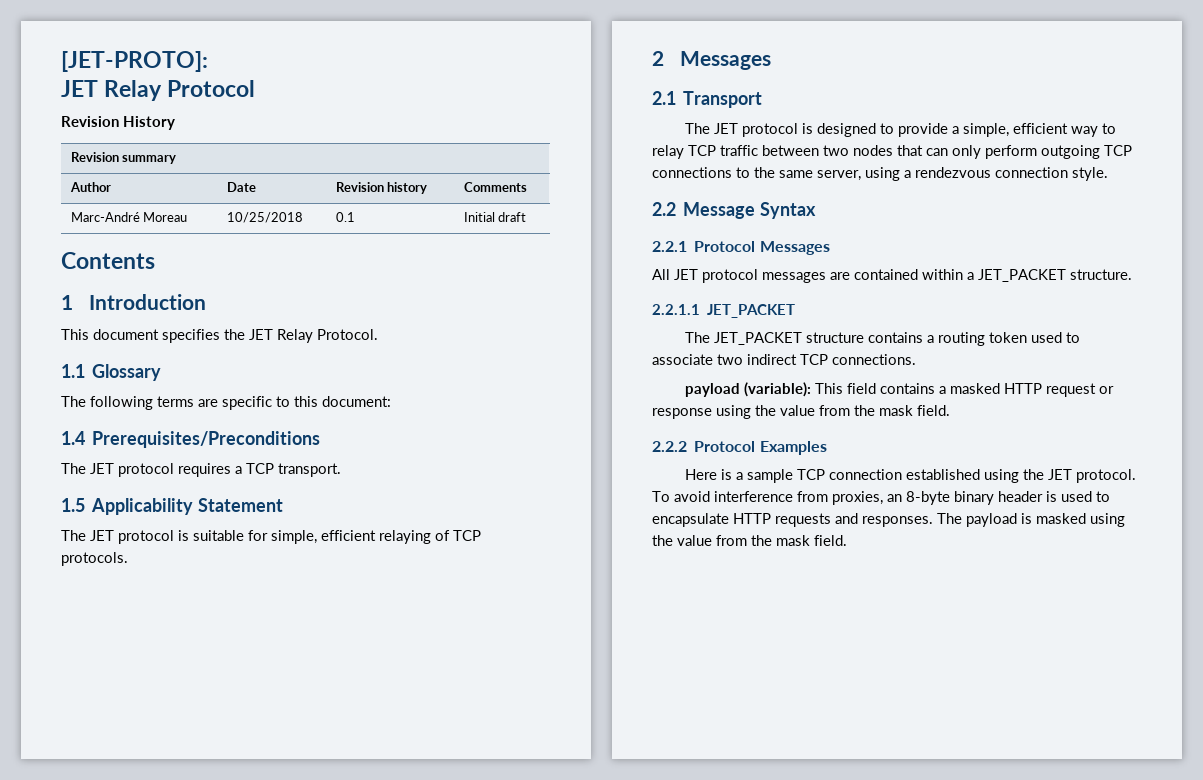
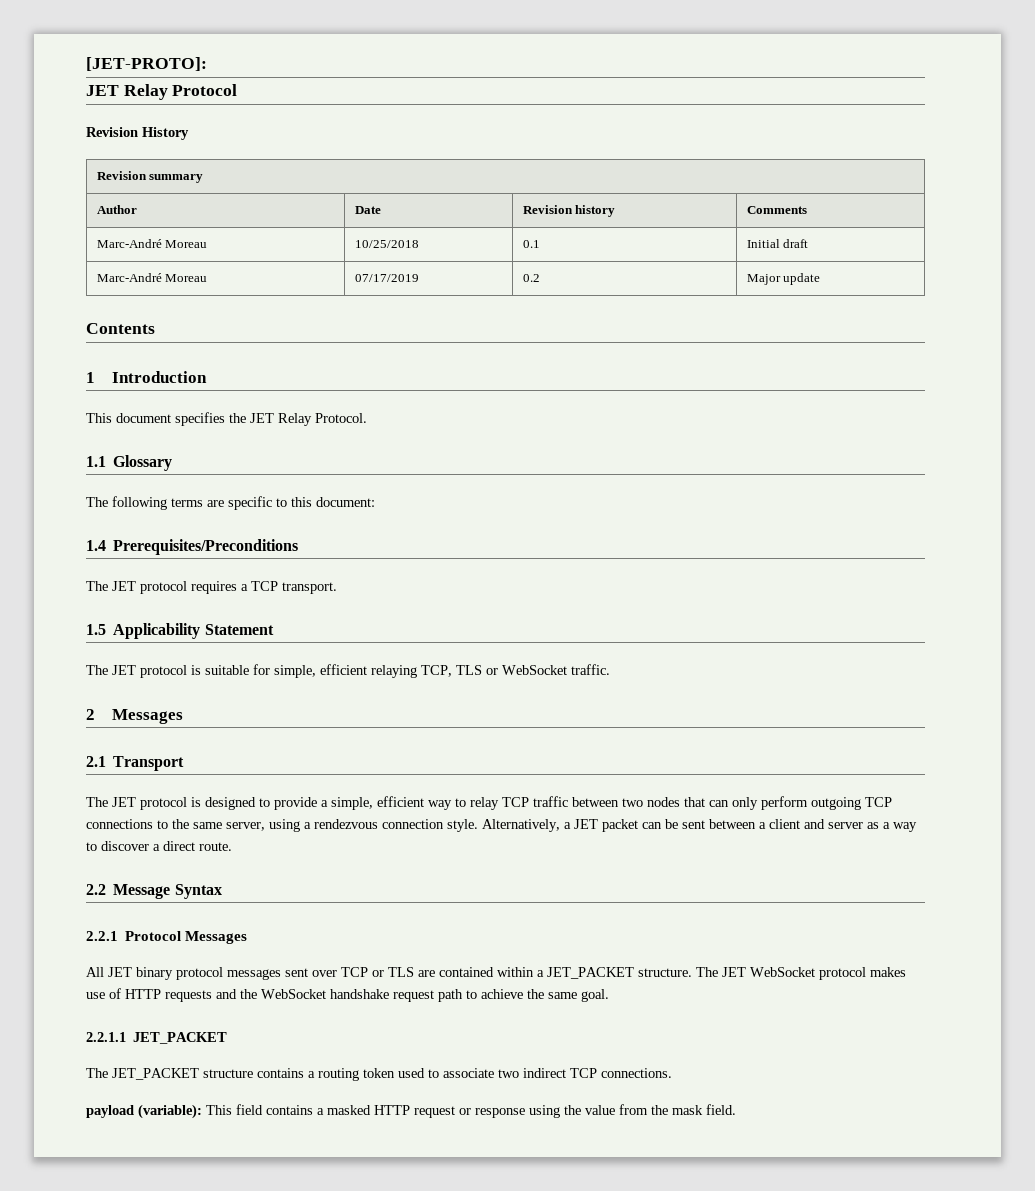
+ Marc-André Moreau | 07/17/2019 | 0.2 | Major update
- The JET protocol is suitable for simple, efficient relaying of TCP protocols.
+ The JET protocol is suitable for simple, efficient relaying TCP, TLS or WebSocket traffic.
+ Alternatively, a JET packet can be sent between a client and server as a way to discover a direct route.
- All JET protocol messages are contained within a JET_PACKET structure.
+ All JET binary protocol messages sent over TCP or TLS are contained within a JET_PACKET structure. The JET WebSocket protocol makes use of HTTP requests and the WebSocket handshake request path to achieve the same goal.
- 2.2.2 Protocol Examples
- Here is a sample TCP connection established using the JET protocol. To avoid interference from proxies, an 8-byte binary header is used to encapsulate HTTP requests and responses. The payload is masked using the value from the mask field.

